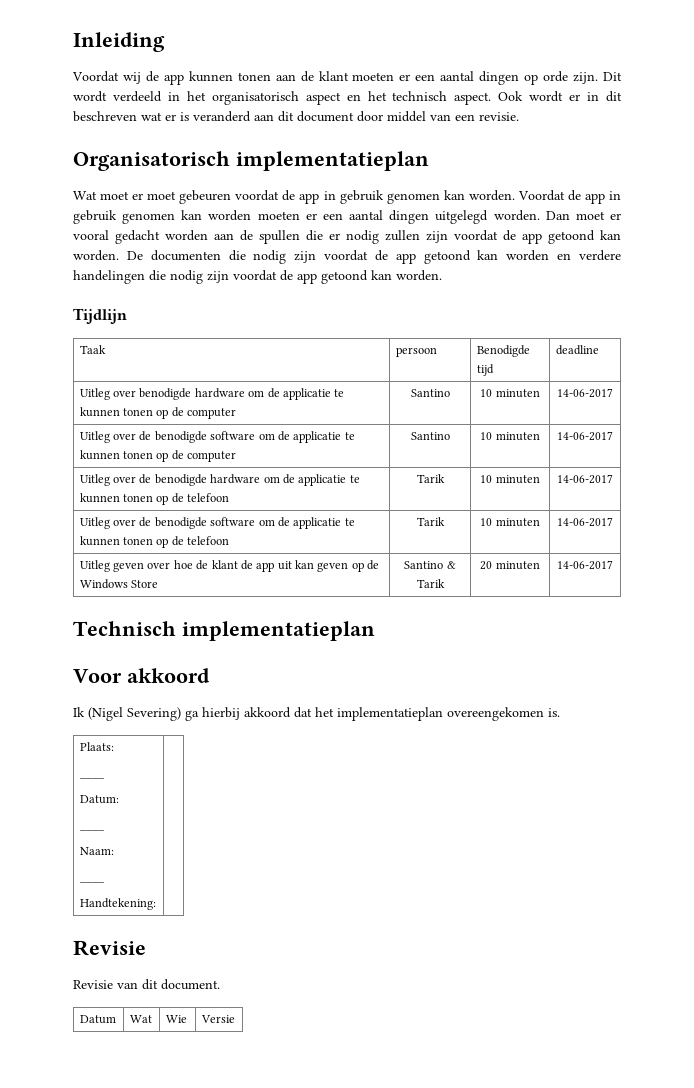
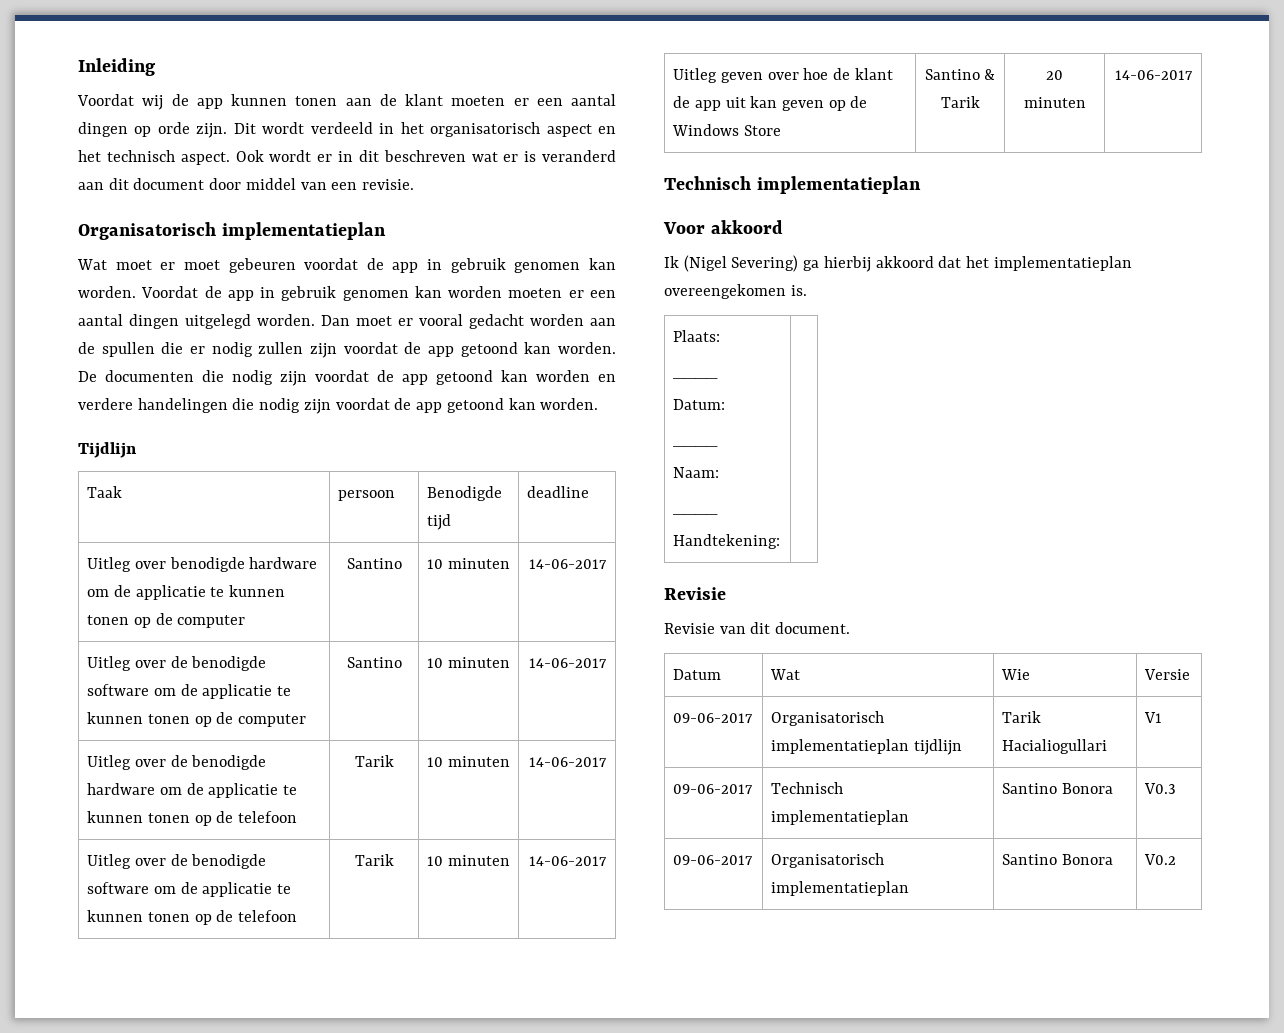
+ 09-06-2017 | Organisatorisch implementatieplan tijdlijn | Tarik Hacialiogullari | V1
+ 09-06-2017 | Technisch implementatieplan | Santino Bonora | V0.3
+ 09-06-2017 | Organisatorisch implementatieplan | Santino Bonora | V0.2

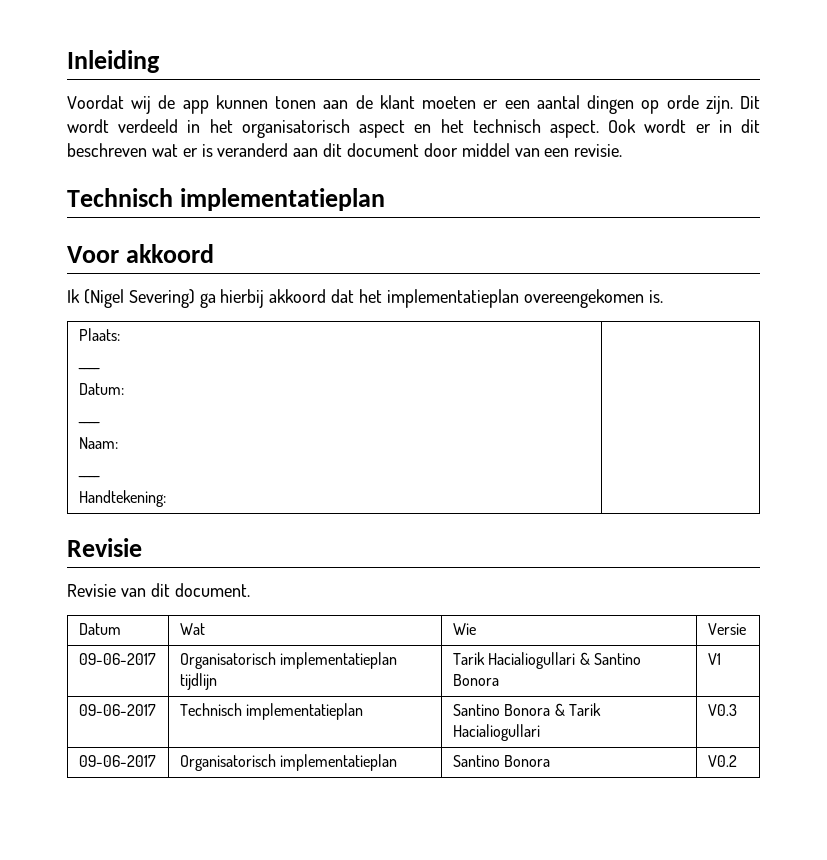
  Ook wordt er in dit beschreven wat er is veranderd aan dit document door middel van een revisie.
- Organisatorisch implementatieplan
- Wat moet er moet gebeuren voordat de app in gebruik genomen kan worden. Voordat de app in gebruik genomen kan worden moeten er een aantal dingen uitgelegd worden. Dan moet er vooral gedacht worden aan de spullen die er nodig zullen zijn voordat de app getoond kan worden. De documenten die nodig zijn voordat de app getoond kan worden en verdere handelingen die nodig zijn voordat de app getoond kan worden.
- Tijdlijn
- Taak | persoon | Benodigde tijd | deadline
- Uitleg over benodigde hardware om de applicatie te kunnen tonen op de computer | Santino | 10 minuten | 14-06-2017
- Uitleg over de benodigde software om de applicatie te kunnen tonen op de computer | Santino | 10 minuten | 14-06-2017
- Uitleg over de benodigde hardware om de applicatie te kunnen tonen op de telefoon | Tarik | 10 minuten | 14-06-2017
- Uitleg over de benodigde software om de applicatie te kunnen tonen op de telefoon | Tarik | 10 minuten | 14-06-2017
- Uitleg geven over hoe de klant de app uit kan geven op de Windows Store | Santino & Tarik | 20 minuten | 14-06-2017
- 09-06-2017 | Organisatorisch implementatieplan tijdlijn | Tarik Hacialiogullari | V1
+ 09-06-2017 | Organisatorisch implementatieplan tijdlijn | Tarik Hacialiogullari & Santino Bonora | V1
- 09-06-2017 | Technisch implementatieplan | Santino Bonora | V0.3
+ 09-06-2017 | Technisch implementatieplan | Santino Bonora & Tarik Hacialiogullari | V0.3

